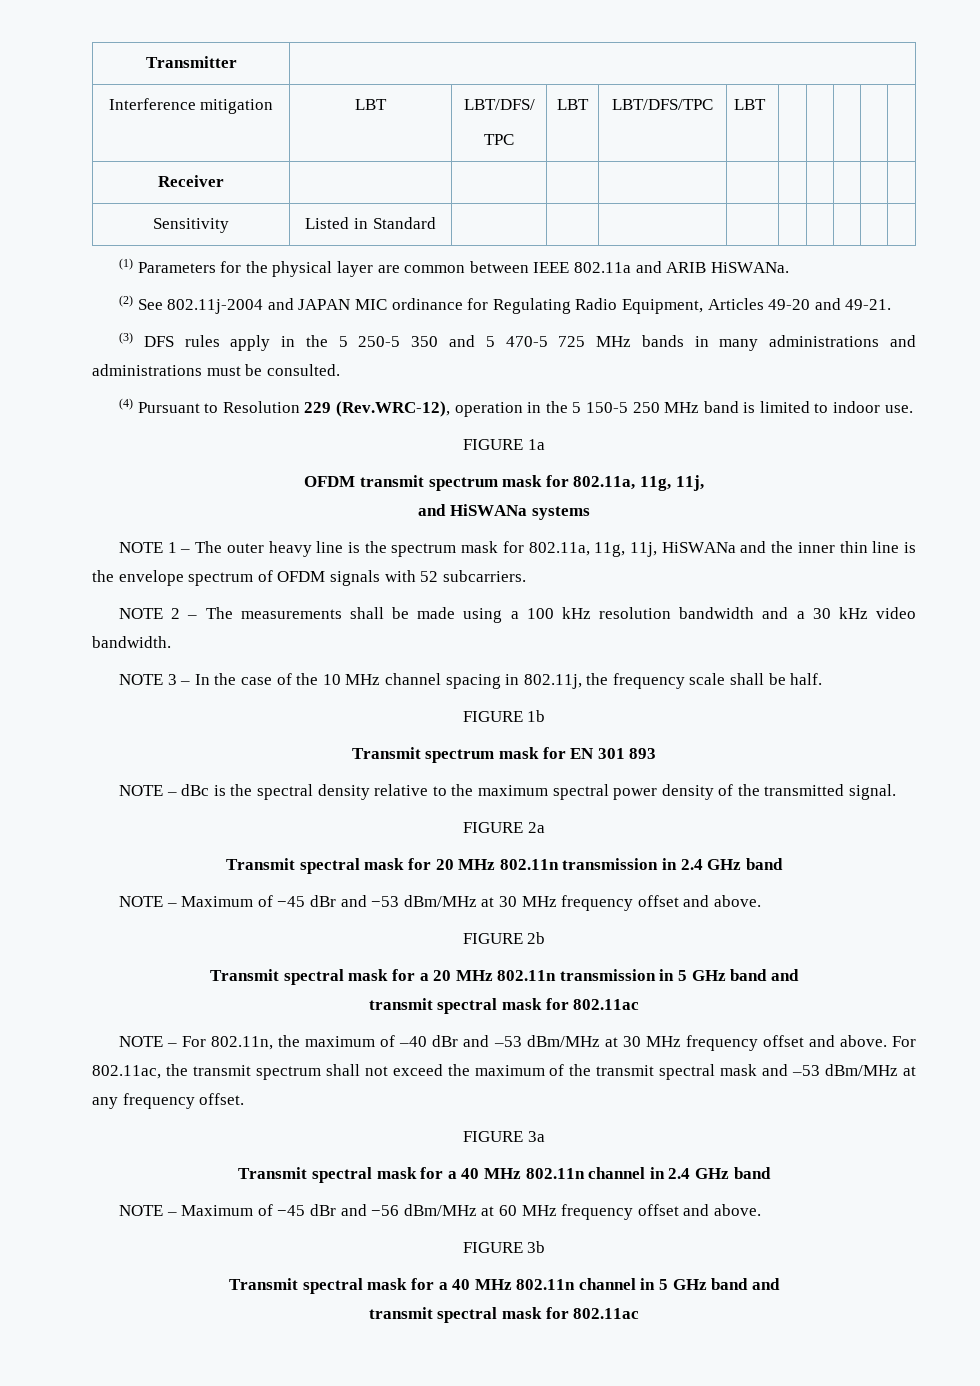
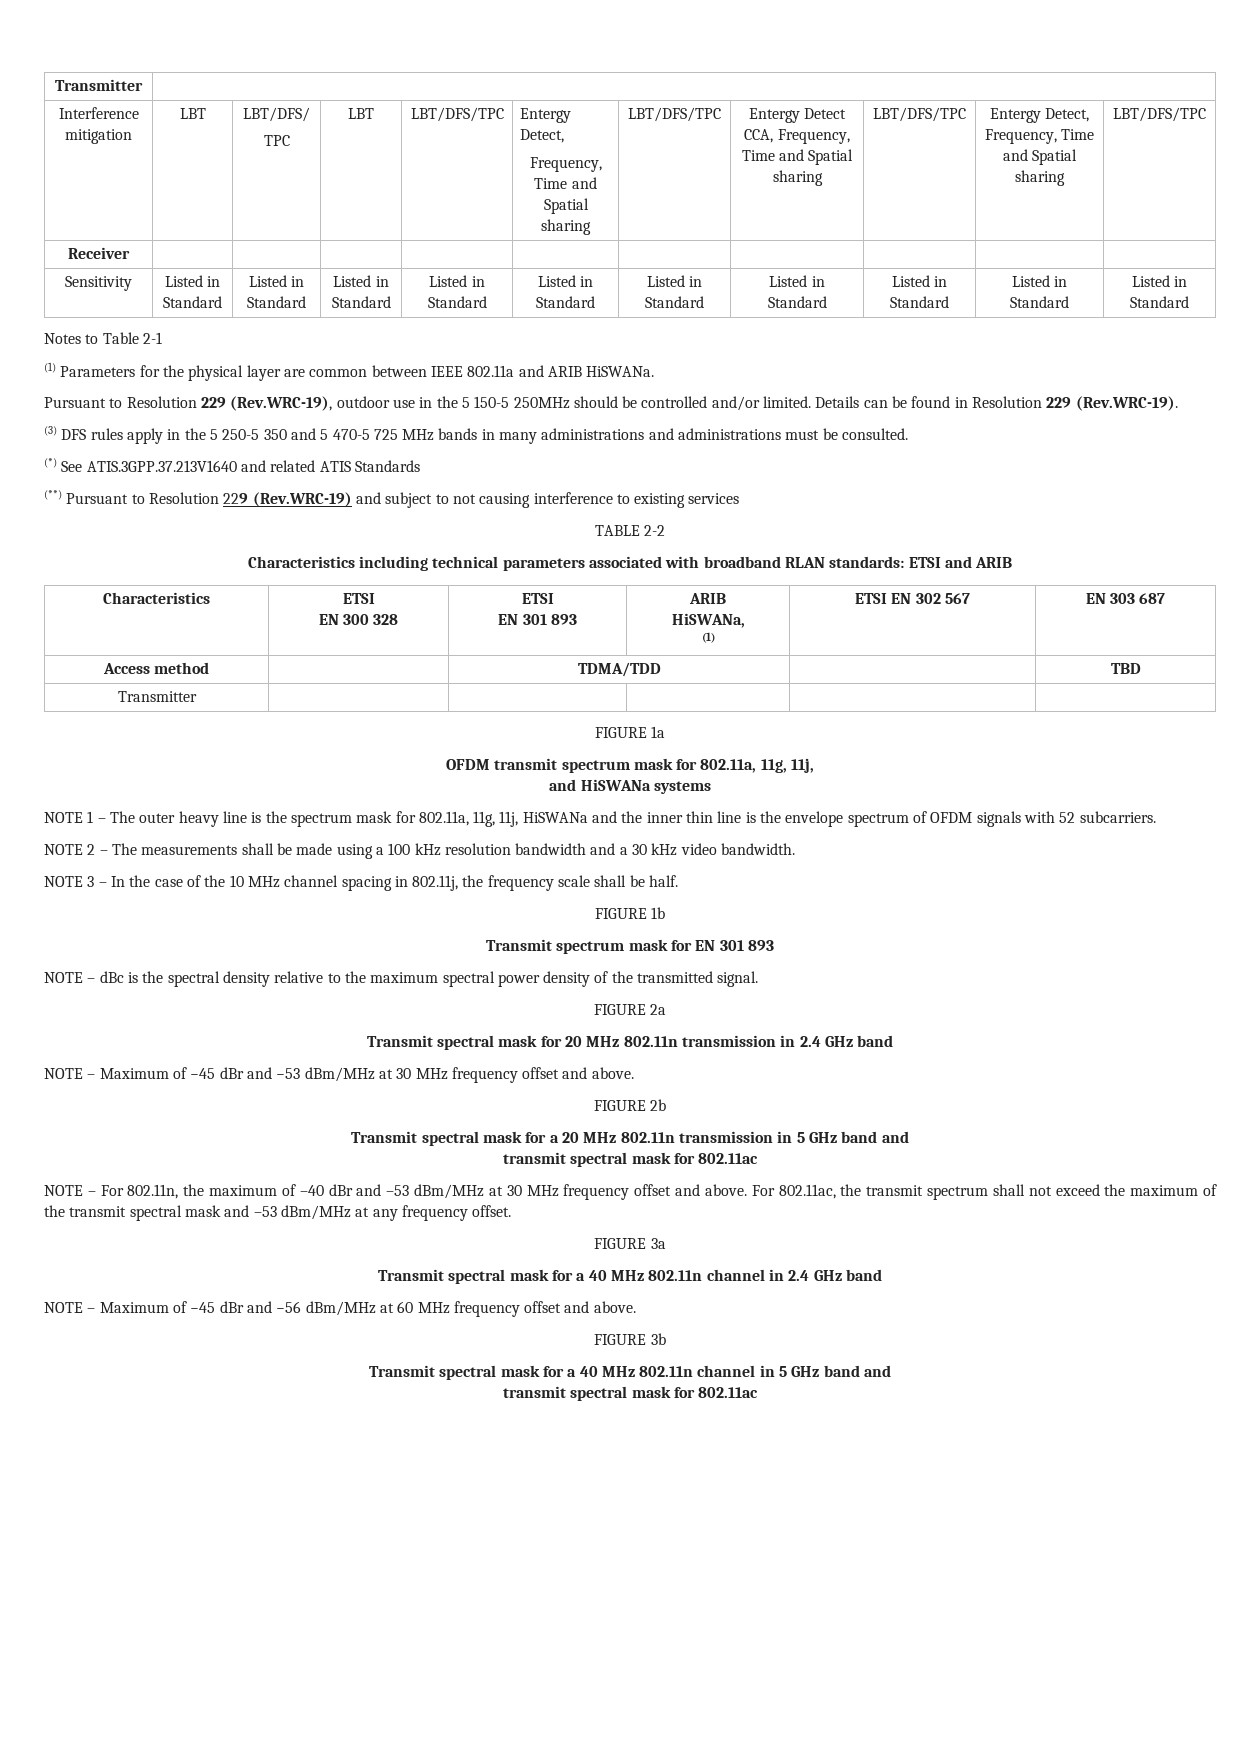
  Interference mitigation | LBT | LBT/DFS/
- TPC | LBT | LBT/DFS/TPC | LBT | | | | |
+ TPC | LBT | LBT/DFS/TPC | Entergy Detect,
+ Frequency, Time and Spatial sharing | LBT/DFS/TPC | Entergy Detect CCA, Frequency, Time and Spatial sharing | LBT/DFS/TPC | Entergy Detect, Frequency, Time and Spatial sharing | LBT/DFS/TPC
- Sensitivity | Listed in Standard | | | | | | | | |
+ Sensitivity | Listed in Standard | Listed in Standard | Listed in Standard | Listed in Standard | Listed in Standard | Listed in Standard | Listed in Standard | Listed in Standard | Listed in Standard | Listed in Standard
+ Notes to Table 2-1
- (2) See 802.11j-2004 and JAPAN MIC ordinance for Regulating Radio Equipment, Articles 49-20 and 49-21.
+ Pursuant to Resolution 229 (Rev.WRC-19), outdoor use in the 5 150-5 250MHz should be controlled and/or limited. Details can be found in Resolution 229 (Rev.WRC-19).
- (4) Pursuant to Resolution 229 (Rev.WRC-12), operation in the 5 150-5 250 MHz band is limited to indoor use.
+ (*) See ATIS.3GPP.37.213V1640 and related ATIS Standards
+ (**) Pursuant to Resolution 229 (Rev.WRC-19) and subject to not causing interference to existing services
+ TABLE 2-2
+ Characteristics including technical parameters associated with broadband RLAN standards: ETSI and ARIB
+ Characteristics | ETSI
+ EN 300 328 | ETSI
+ EN 301 893 | ARIB
+ HiSWANa,
+ (1) | ETSI EN 302 567 | EN 303 687
+ Access method | | TDMA/TDD | | TBD
+ Transmitter | | | | |

